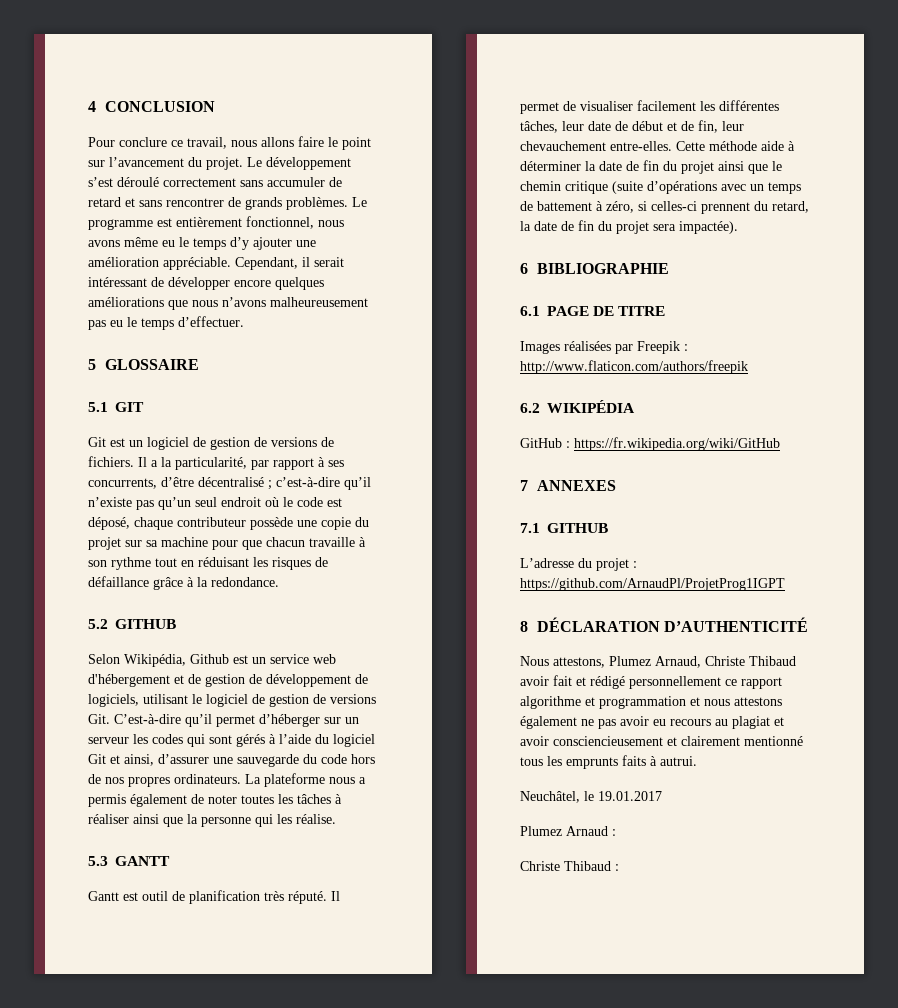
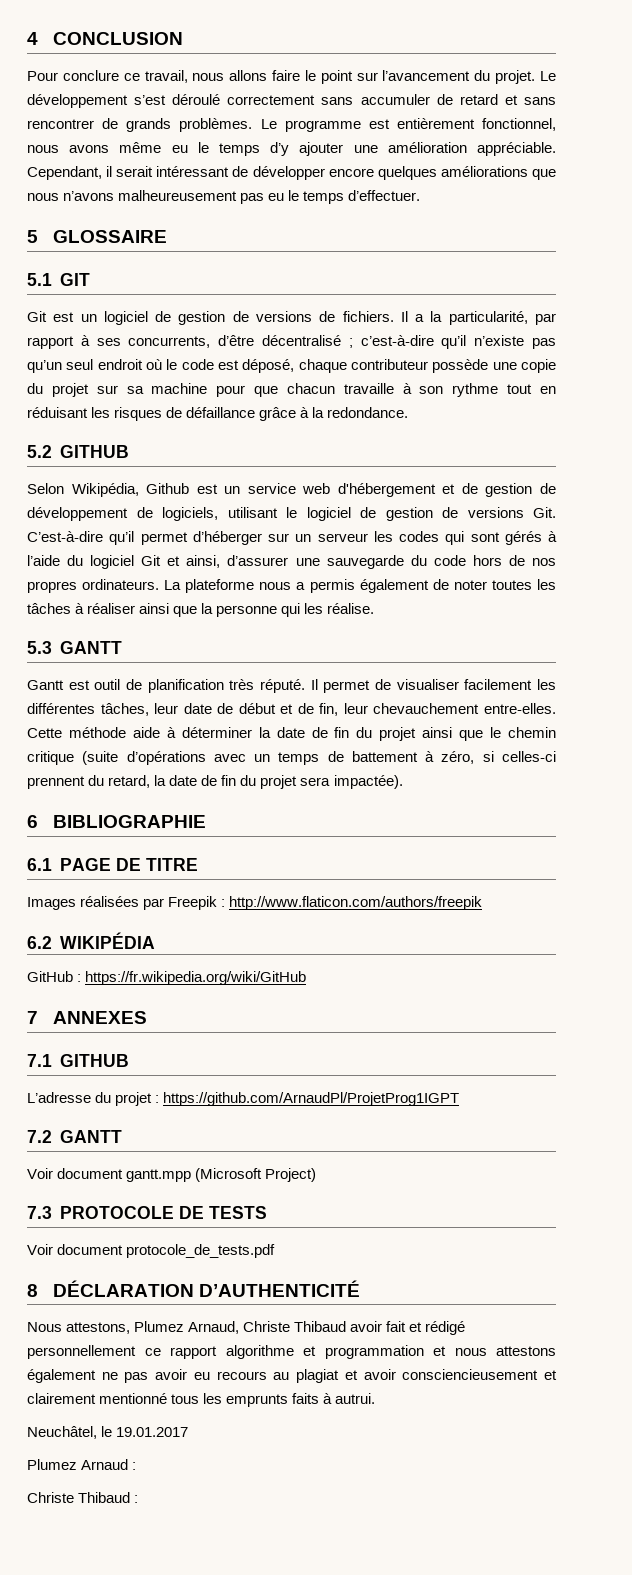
+ 7.2 GANTT
+ Voir document gantt.mpp (Microsoft Project)
+ 7.3 PROTOCOLE DE TESTS
+ Voir document protocole_de_tests.pdf

